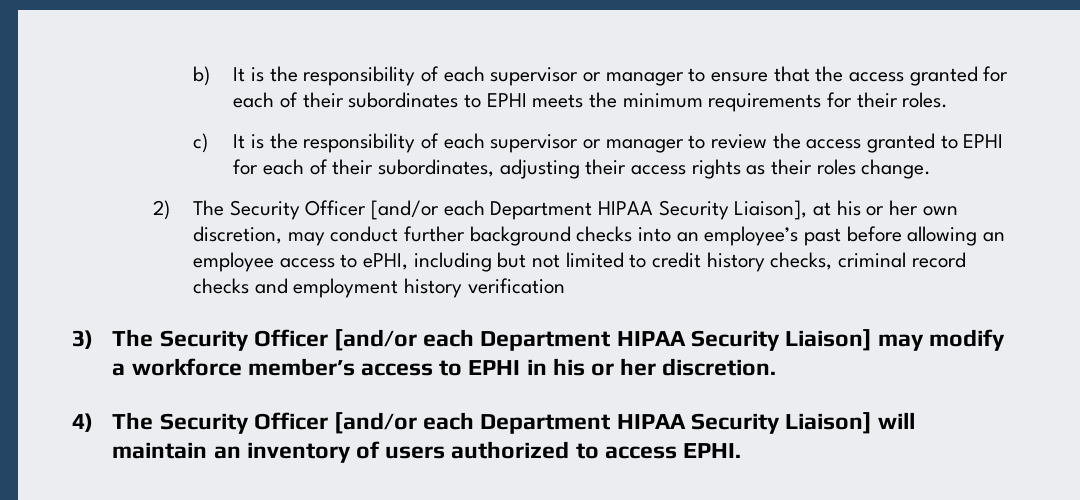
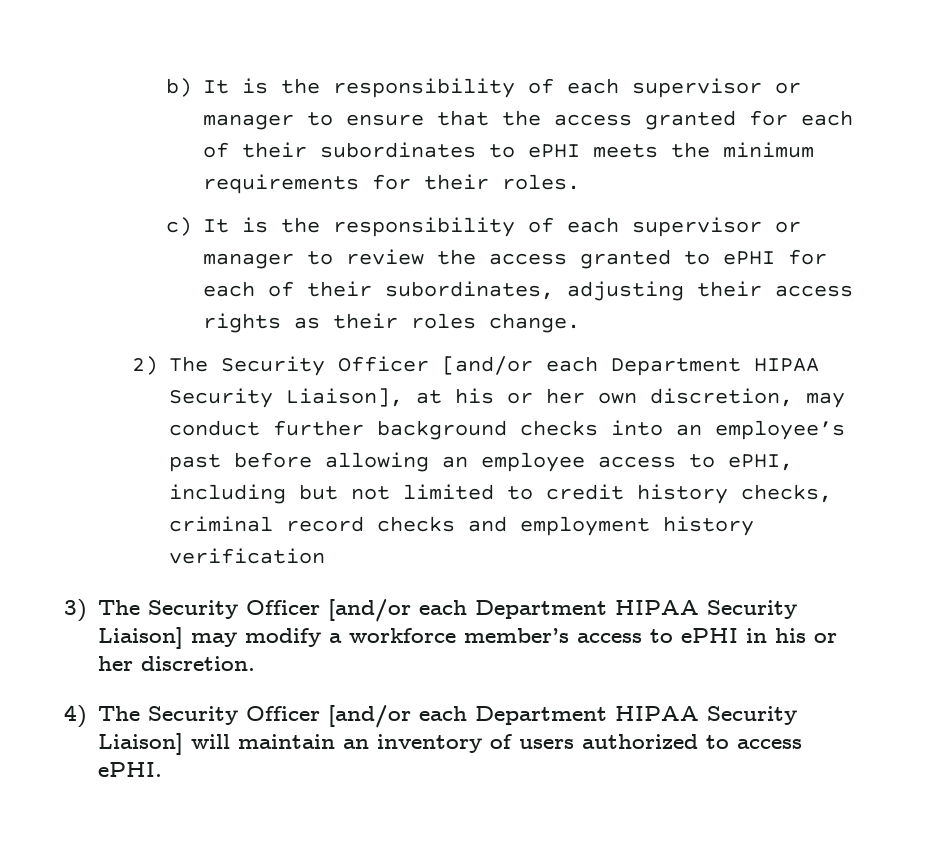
- b) It is the responsibility of each supervisor or manager to ensure that the access granted for each of their subordinates to EPHI meets the minimum requirements for their roles.
+ b) It is the responsibility of each supervisor or manager to ensure that the access granted for each of their subordinates to ePHI meets the minimum requirements for their roles.
- c) It is the responsibility of each supervisor or manager to review the access granted to EPHI for each of their subordinates, adjusting their access rights as their roles change.
+ c) It is the responsibility of each supervisor or manager to review the access granted to ePHI for each of their subordinates, adjusting their access rights as their roles change.
- 3) The Security Officer [and/or each Department HIPAA Security Liaison] may modify a workforce member’s access to EPHI in his or her discretion.
+ 3) The Security Officer [and/or each Department HIPAA Security Liaison] may modify a workforce member’s access to ePHI in his or her discretion.
- 4) The Security Officer [and/or each Department HIPAA Security Liaison] will maintain an inventory of users authorized to access EPHI.
+ 4) The Security Officer [and/or each Department HIPAA Security Liaison] will maintain an inventory of users authorized to access ePHI.

